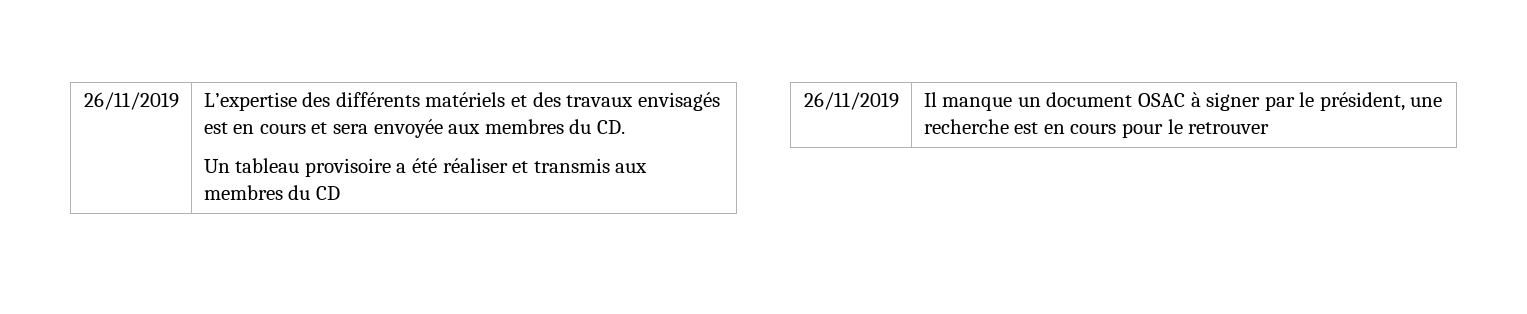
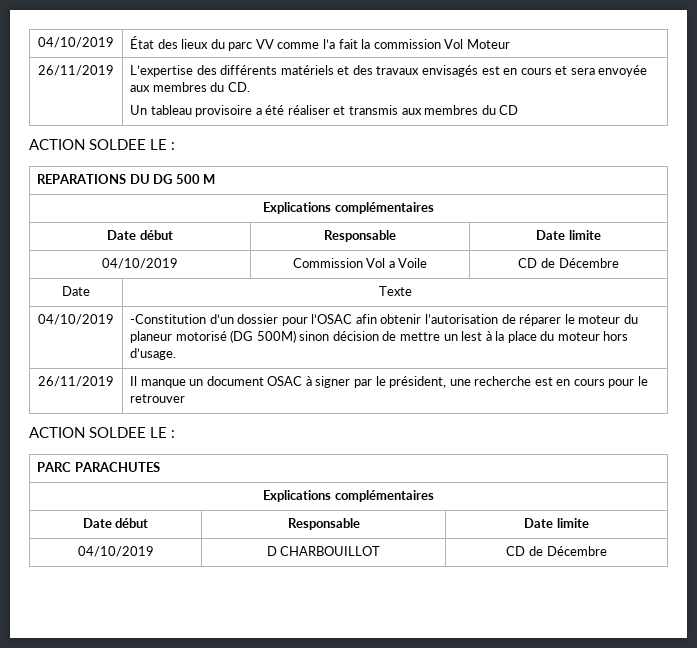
+ 04/10/2019 | État des lieux du parc VV comme l’a fait la commission Vol Moteur
  26/11/2019 | L’expertise des différents matériels et des travaux envisagés est en cours et sera envoyée aux membres du CD.
  Un tableau provisoire a été réaliser et transmis aux membres du CD
+ ACTION SOLDEE LE :
+ REPARATIONS DU DG 500 M
+ Explications complémentaires
+ Date début | Responsable | Date limite
+ 04/10/2019 | Commission Vol a Voile | CD de Décembre
+ Date | Texte
+ 04/10/2019 | -Constitution d’un dossier pour l’OSAC afin obtenir l’autorisation de réparer le moteur du planeur motorisé (DG 500M) sinon décision de mettre un lest à la place du moteur hors d’usage.
  26/11/2019 | Il manque un document OSAC à signer par le président, une recherche est en cours pour le retrouver
+ ACTION SOLDEE LE :
+ PARC PARACHUTES
+ Explications complémentaires
+ Date début | Responsable | Date limite
+ 04/10/2019 | D CHARBOUILLOT | CD de Décembre

